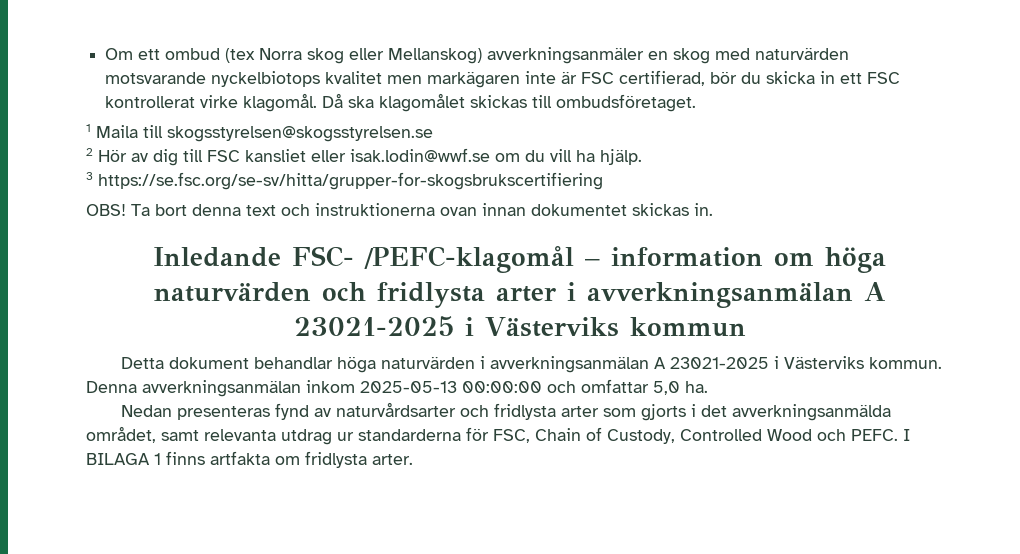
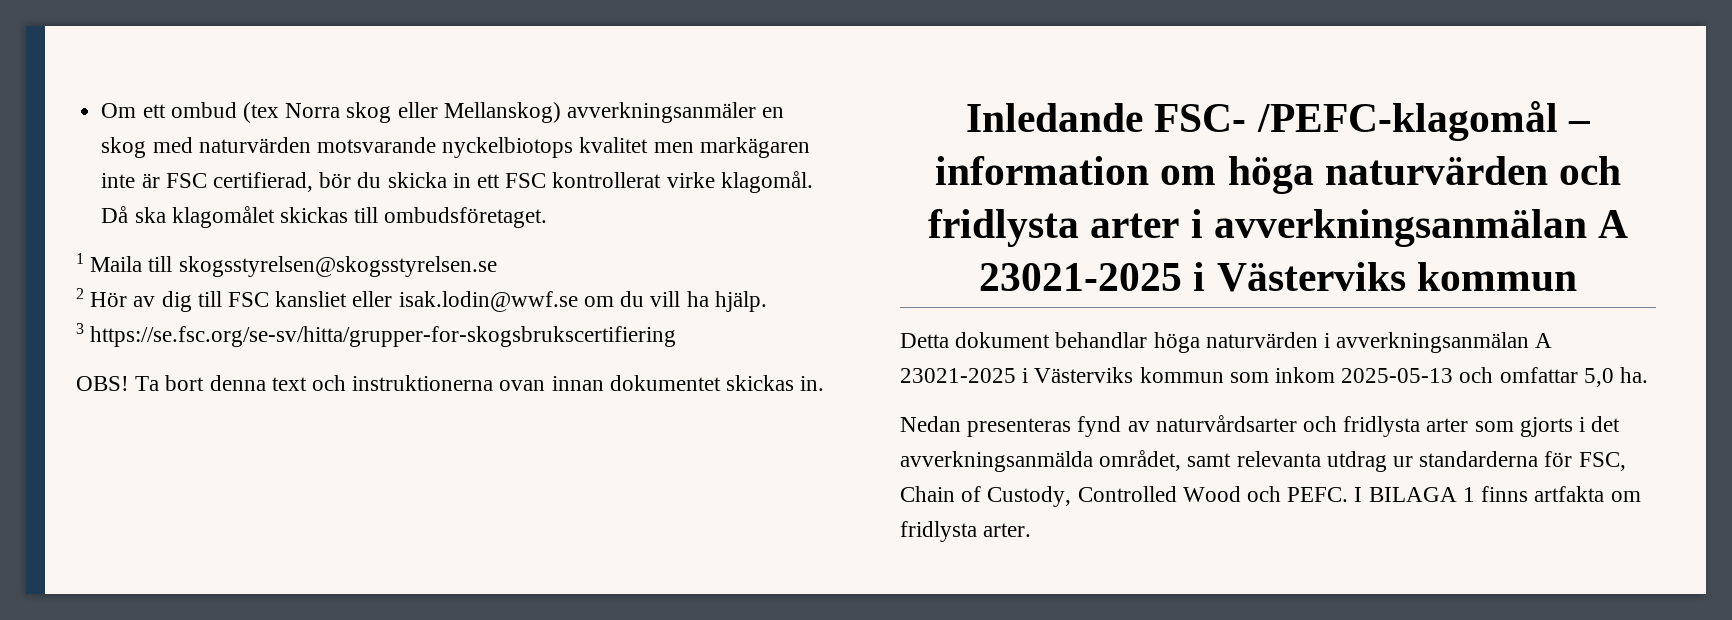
- Detta dokument behandlar höga naturvärden i avverkningsanmälan A 23021-2025 i Västerviks kommun. Denna avverkningsanmälan inkom 2025-05-13 00:00:00 och omfattar 5,0 ha.
+ Detta dokument behandlar höga naturvärden i avverkningsanmälan A 23021-2025 i Västerviks kommun som inkom 2025-05-13 och omfattar 5,0 ha.

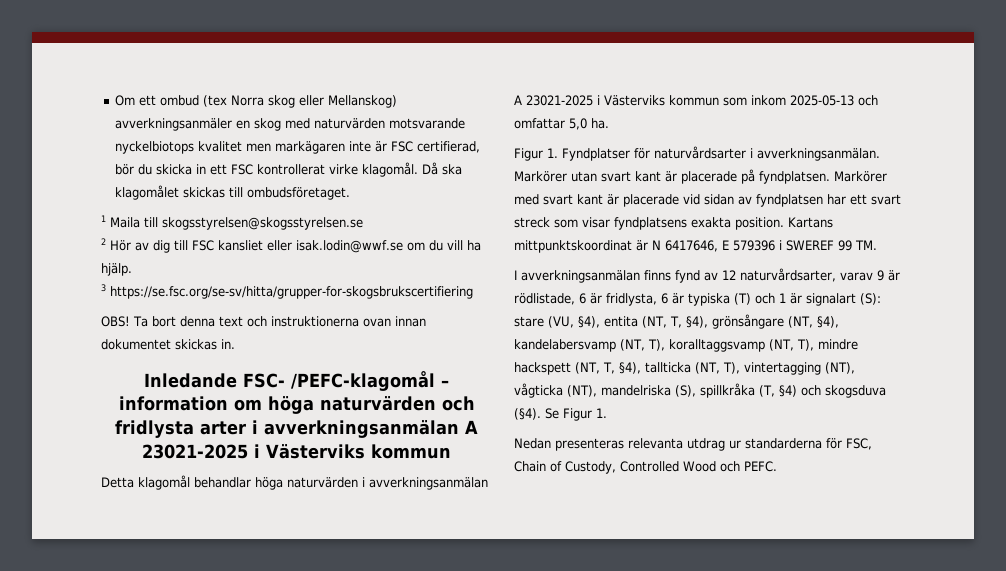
- Detta dokument behandlar höga naturvärden i avverkningsanmälan A 23021-2025 i Västerviks kommun som inkom 2025-05-13 och omfattar 5,0 ha.
+ Detta klagomål behandlar höga naturvärden i avverkningsanmälan A 23021-2025 i Västerviks kommun som inkom 2025-05-13 och omfattar 5,0 ha.
- Nedan presenteras fynd av naturvårdsarter och fridlysta arter som gjorts i det avverkningsanmälda området, samt relevanta utdrag ur standarderna för FSC, Chain of Custody, Controlled Wood och PEFC. I BILAGA 1 finns artfakta om fridlysta arter.
+ Figur 1. Fyndplatser för naturvårdsarter i avverkningsanmälan. Markörer utan svart kant är placerade på fyndplatsen. Markörer med svart kant är placerade vid sidan av fyndplatsen har ett svart streck som visar fyndplatsens exakta position. Kartans mittpunktskoordinat är N 6417646, E 579396 i SWEREF 99 TM.
+ I avverkningsanmälan finns fynd av 12 naturvårdsarter, varav 9 är rödlistade, 6 är fridlysta, 6 är typiska (T) och 1 är signalart (S): stare (VU, §4), entita (NT, T, §4), grönsångare (NT, §4), kandelabersvamp (NT, T), koralltaggsvamp (NT, T), mindre hackspett (NT, T, §4), tallticka (NT, T), vintertagging (NT), vågticka (NT), mandelriska (S), spillkråka (T, §4) och skogsduva (§4). Se Figur 1.
+ Nedan presenteras relevanta utdrag ur standarderna för FSC, Chain of Custody, Controlled Wood och PEFC.

